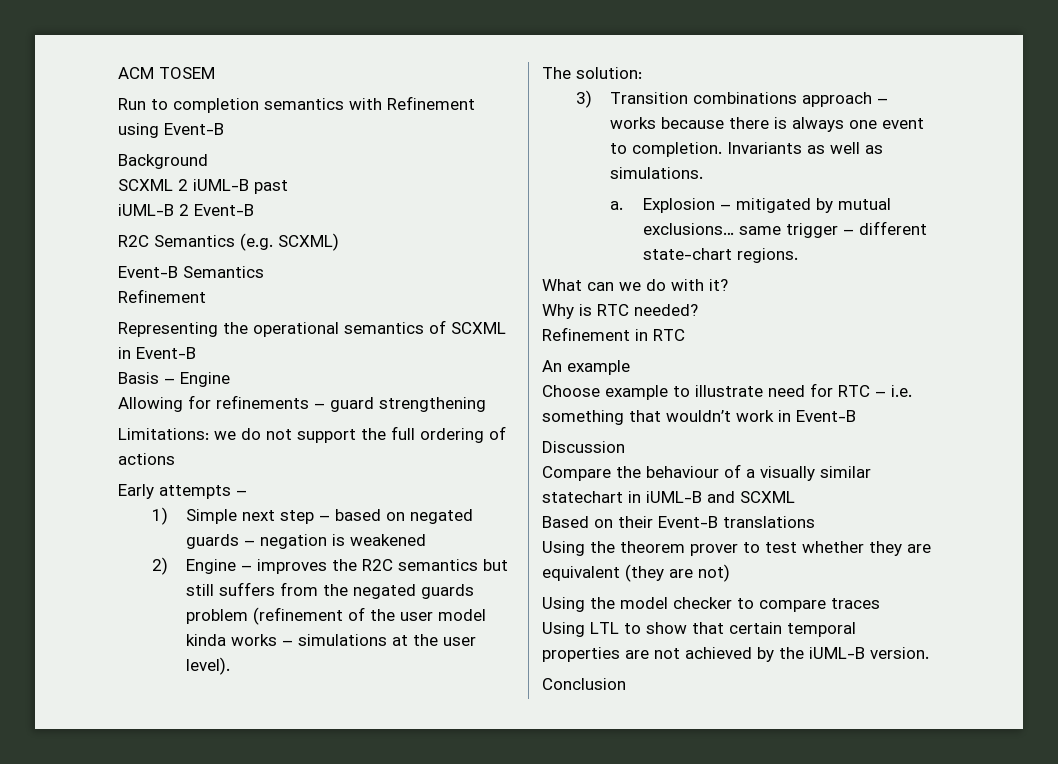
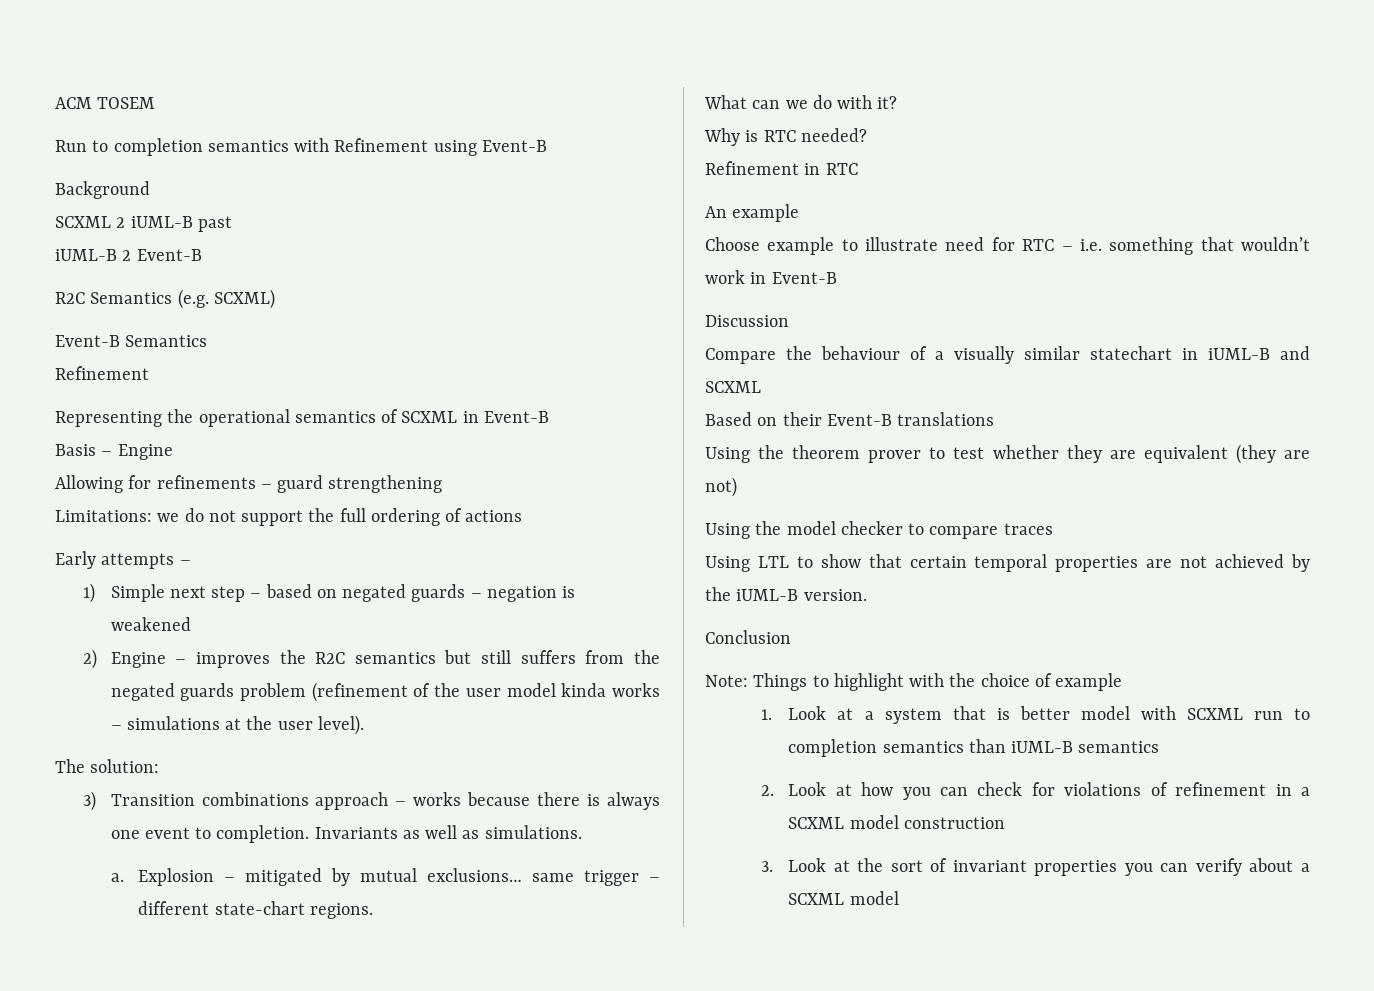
+ Note: Things to highlight with the choice of example
+ 1. Look at a system that is better model with SCXML run to completion semantics than iUML-B semantics
+ 2. Look at how you can check for violations of refinement in a SCXML model construction
+ 3. Look at the sort of invariant properties you can verify about a SCXML model

